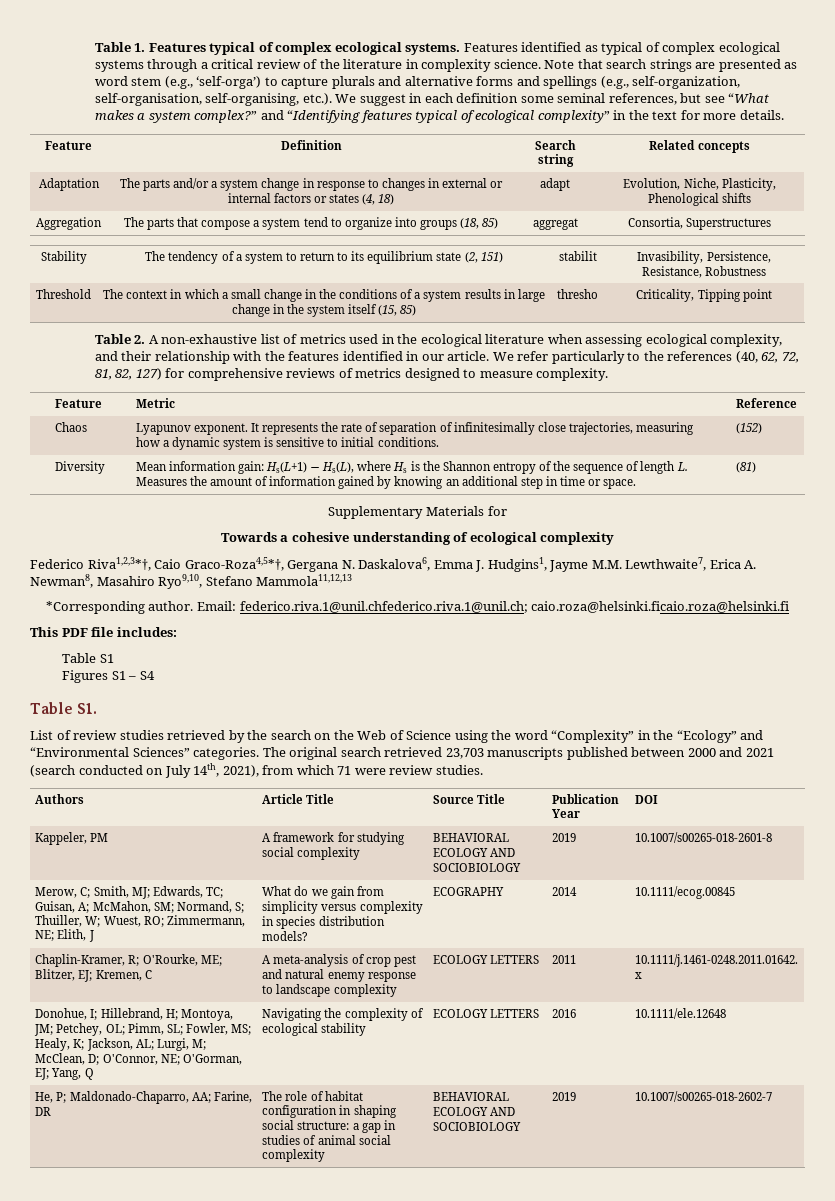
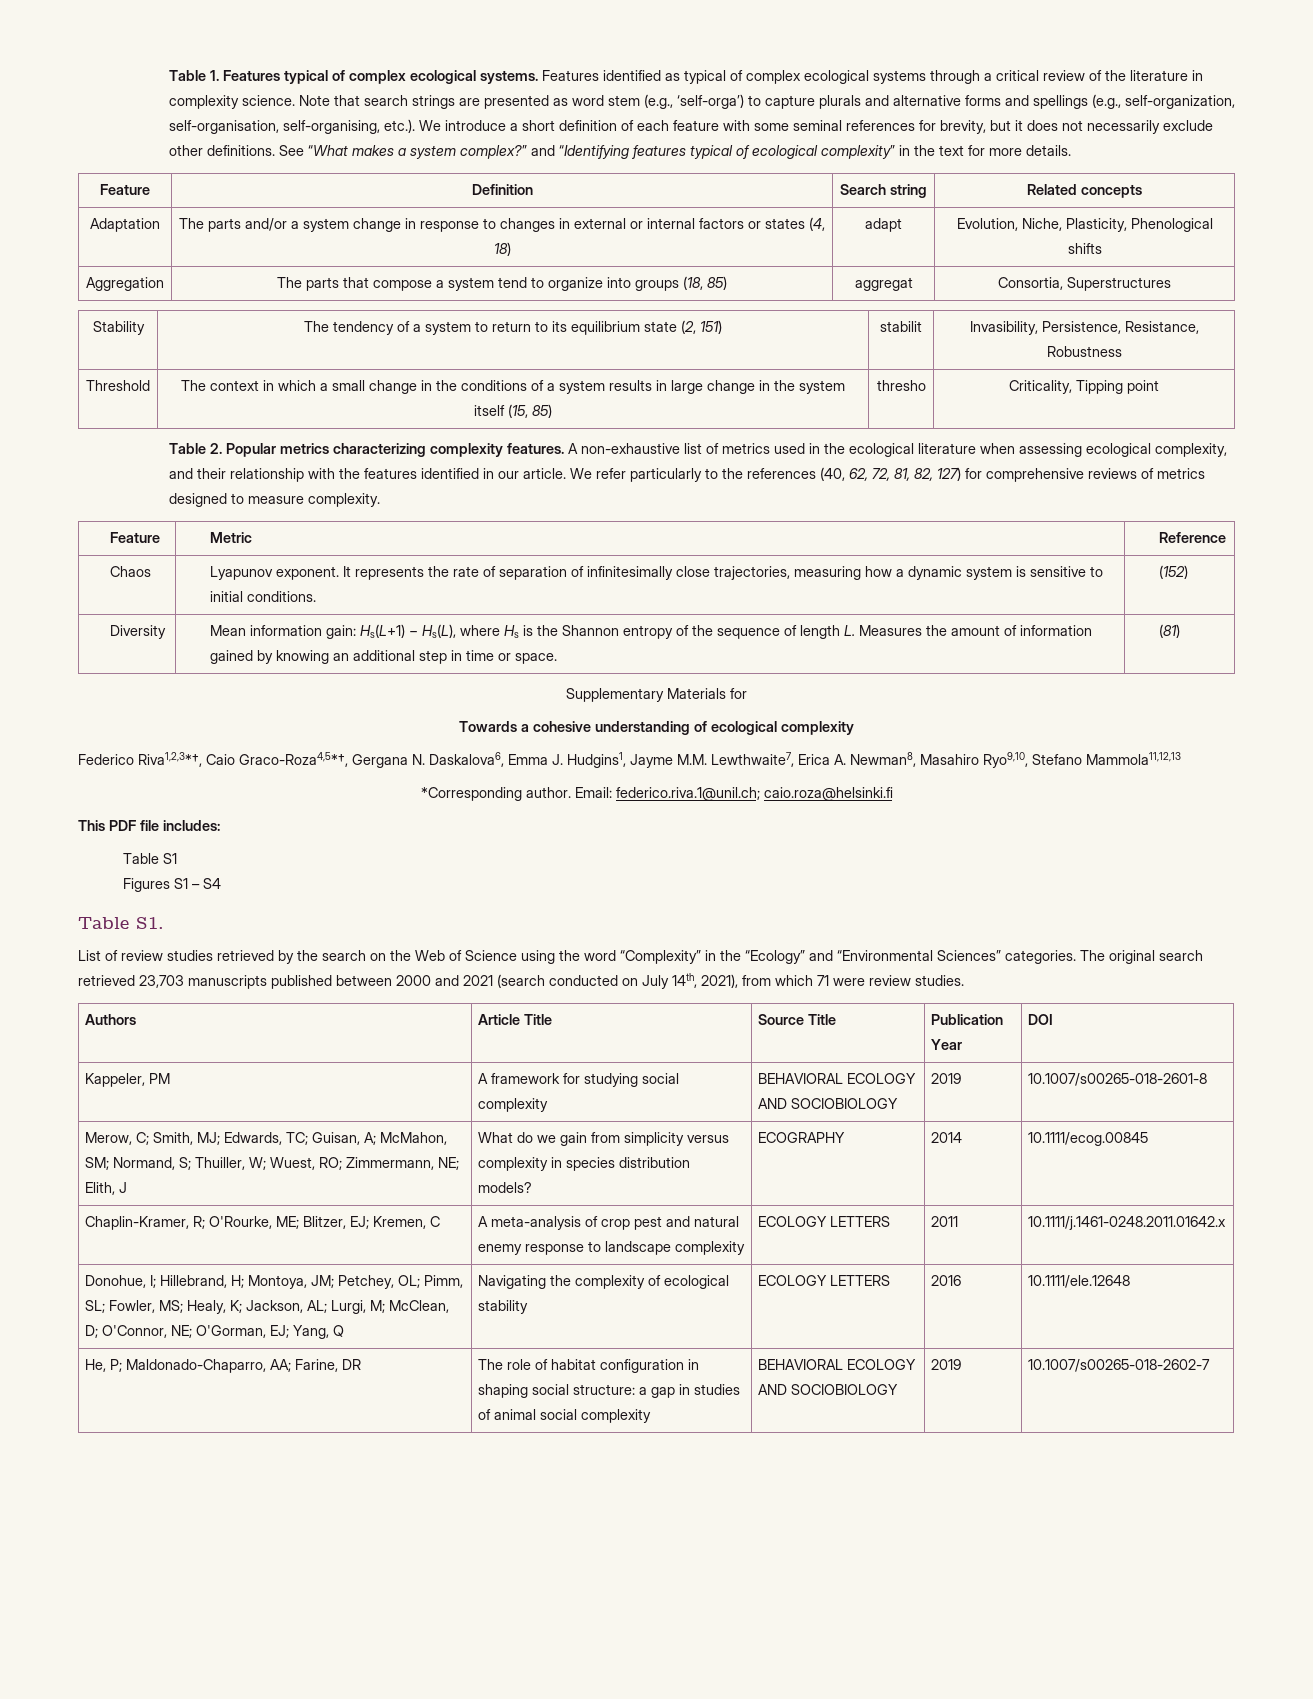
- Note that search strings are presented as word stem (e.g., ‘self-orga’) to capture plurals and alternative forms and spellings (e.g., self-organization, self-organisation, self-organising, etc.). We suggest in each definition some seminal references, but see “What makes a system complex?” and “Identifying features typical of ecological complexity” in the text for more details.
+ Note that search strings are presented as word stem (e.g., ‘self-orga’) to capture plurals and alternative forms and spellings (e.g., self-organization, self-organisation, self-organising, etc.). We introduce a short definition of each feature with some seminal references for brevity, but it does not necessarily exclude other definitions. See “What makes a system complex?” and “Identifying features typical of ecological complexity” in the text for more details.
- Table 2. A non-exhaustive list of metrics used in the ecological literature when assessing ecological complexity, and their relationship with the features identified in our article.
+ Table 2. Popular metrics characterizing complexity features. A non-exhaustive list of metrics used in the ecological literature when assessing ecological complexity, and their relationship with the features identified in our article.
- Email: federico.riva.1@unil.chfederico.riva.1@unil.ch; caio.roza@helsinki.ficaio.roza@helsinki.fi
+ Email: federico.riva.1@unil.ch; caio.roza@helsinki.fi

